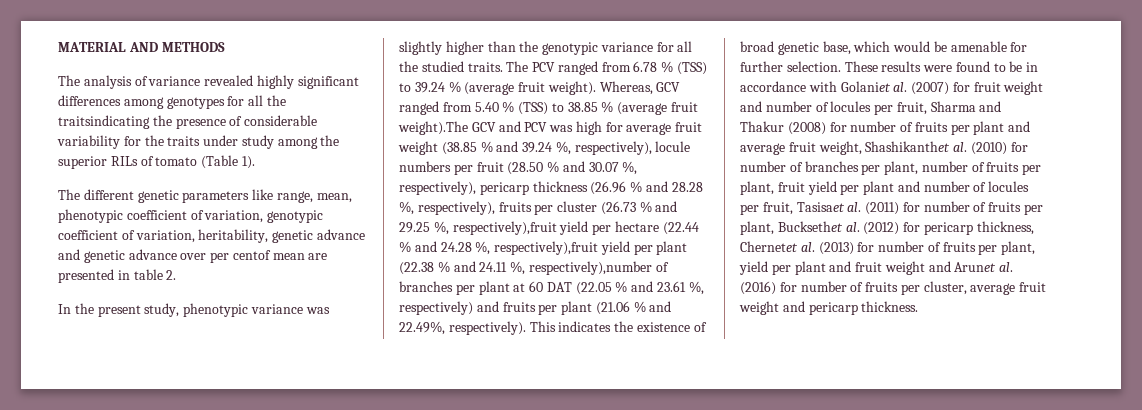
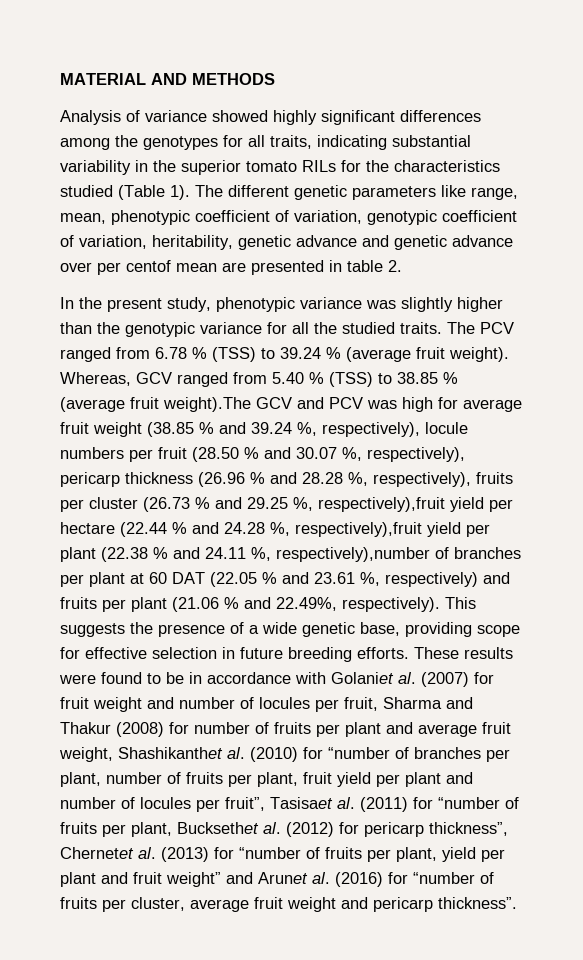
- The analysis of variance revealed highly significant differences among genotypes for all the traitsindicating the presence of considerable variability for the traits under study among the superior RILs of tomato (Table 1).
- The different genetic parameters like range, mean, phenotypic coefficient of variation, genotypic coefficient of variation, heritability, genetic advance and genetic advance over per centof mean are presented in table 2.
+ Analysis of variance showed highly significant differences among the genotypes for all traits, indicating substantial variability in the superior tomato RILs for the characteristics studied (Table 1). The different genetic parameters like range, mean, phenotypic coefficient of variation, genotypic coefficient of variation, heritability, genetic advance and genetic advance over per centof mean are presented in table 2.
- This indicates the existence of broad genetic base, which would be amenable for further selection.
+ This suggests the presence of a wide genetic base, providing scope for effective selection in future breeding efforts.
- These results were found to be in accordance with Golaniet al. (2007) for fruit weight and number of locules per fruit, Sharma and Thakur (2008) for number of fruits per plant and average fruit weight, Shashikanthet al. (2010) for number of branches per plant, number of fruits per plant, fruit yield per plant and number of locules per fruit, Tasisaet al. (2011) for number of fruits per plant, Bucksethet al. (2012) for pericarp thickness, Chernetet al. (2013) for number of fruits per plant, yield per plant and fruit weight and Arunet al. (2016) for number of fruits per cluster, average fruit weight and pericarp thickness.
+ These results were found to be in accordance with Golaniet al. (2007) for fruit weight and number of locules per fruit, Sharma and Thakur (2008) for number of fruits per plant and average fruit weight, Shashikanthet al. (2010) for “number of branches per plant, number of fruits per plant, fruit yield per plant and number of locules per fruit”, Tasisaet al. (2011) for “number of fruits per plant, Bucksethet al. (2012) for pericarp thickness”, Chernetet al. (2013) for “number of fruits per plant, yield per plant and fruit weight” and Arunet al. (2016) for “number of fruits per cluster, average fruit weight and pericarp thickness”.

